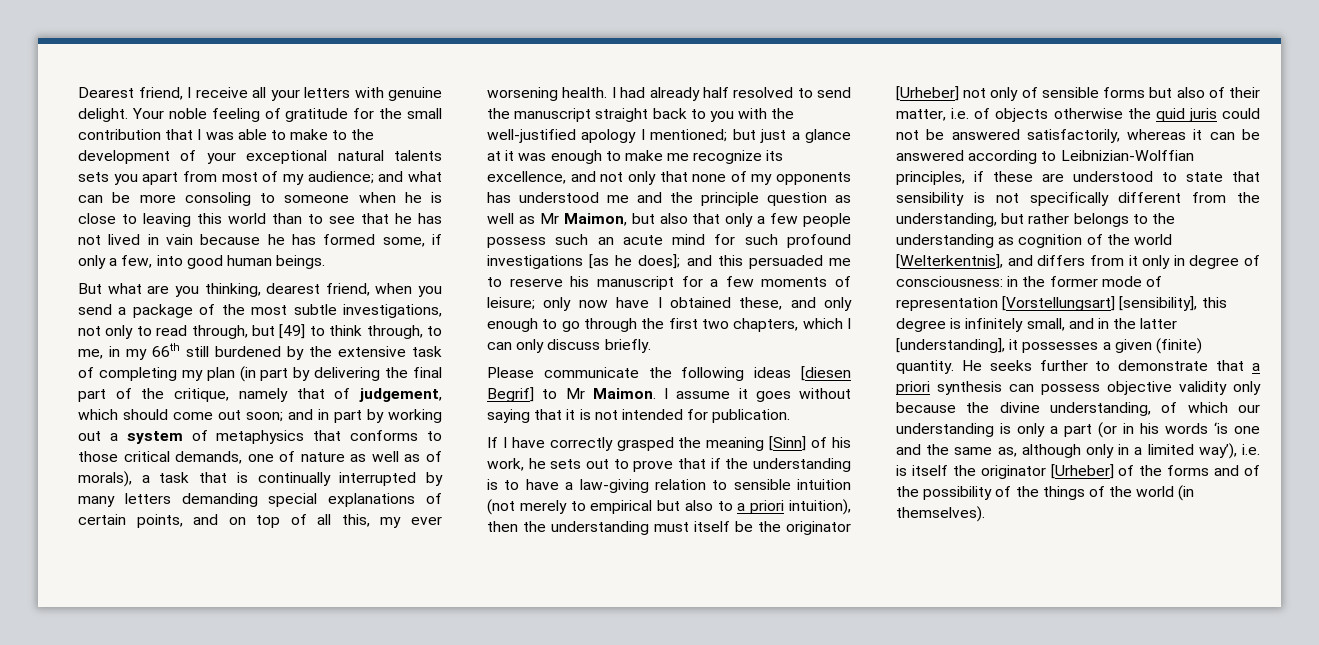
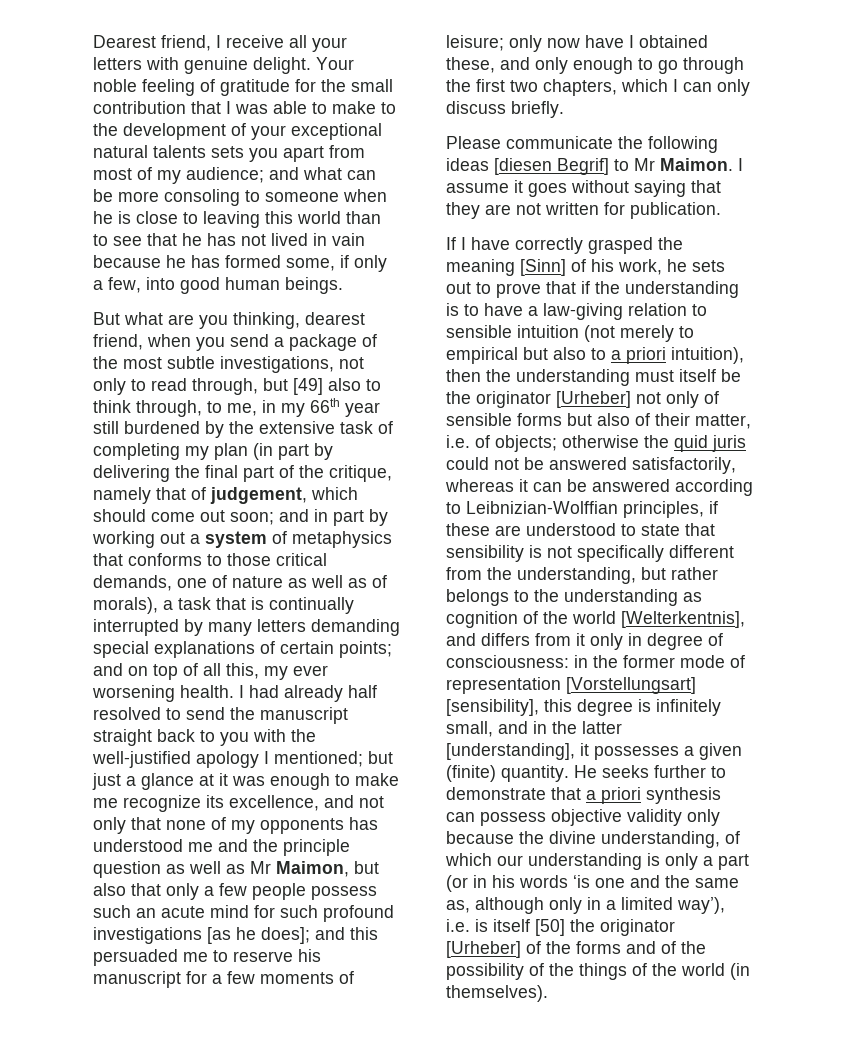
- But what are you thinking, dearest friend, when you send a package of the most subtle investigations, not only to read through, but [49] to think through, to me, in my 66th still burdened by the extensive task of completing my plan (in part by delivering the final part of the critique, namely that of judgement, which should come out soon;
+ But what are you thinking, dearest friend, when you send a package of the most subtle investigations, not only to read through, but [49] also to think through, to me, in my 66th year still burdened by the extensive task of completing my plan (in part by delivering the final part of the critique, namely that of judgement, which should come out soon;
- and in part by working out a system of metaphysics that conforms to those critical demands, one of nature as well as of morals), a task that is continually interrupted by many letters demanding special explanations of certain points, and on top of all this, my ever worsening health.
+ and in part by working out a system of metaphysics that conforms to those critical demands, one of nature as well as of morals), a task that is continually interrupted by many letters demanding special explanations of certain points; and on top of all this, my ever worsening health.
- I assume it goes without saying that it is not intended for publication.
+ I assume it goes without saying that they are not written for publication.
- If I have correctly grasped the meaning [Sinn] of his work, he sets out to prove that if the understanding is to have a law-giving relation to sensible intuition (not merely to empirical but also to a priori intuition), then the understanding must itself be the originator [Urheber] not only of sensible forms but also of their matter, i.e. of objects otherwise the quid juris could not be answered satisfactorily, whereas it can be answered according to Leibnizian-Wolffian principles, if these are understood to state that sensibility is not specifically different from the understanding, but rather belongs to the understanding as cognition of the world [Welterkentnis], and differs from it only in degree of consciousness:
+ If I have correctly grasped the meaning [Sinn] of his work, he sets out to prove that if the understanding is to have a law-giving relation to sensible intuition (not merely to empirical but also to a priori intuition), then the understanding must itself be the originator [Urheber] not only of sensible forms but also of their matter, i.e. of objects; otherwise the quid juris could not be answered satisfactorily, whereas it can be answered according to Leibnizian-Wolffian principles, if these are understood to state that sensibility is not specifically different from the understanding, but rather belongs to the understanding as cognition of the world [Welterkentnis], and differs from it only in degree of consciousness:
- He seeks further to demonstrate that a priori synthesis can possess objective validity only because the divine understanding, of which our understanding is only a part (or in his words ‘is one and the same as, although only in a limited way’), i.e. is itself the originator [Urheber] of the forms and of the possibility of the things of the world (in themselves).
+ He seeks further to demonstrate that a priori synthesis can possess objective validity only because the divine understanding, of which our understanding is only a part (or in his words ‘is one and the same as, although only in a limited way’), i.e. is itself [50] the originator [Urheber] of the forms and of the possibility of the things of the world (in themselves).

